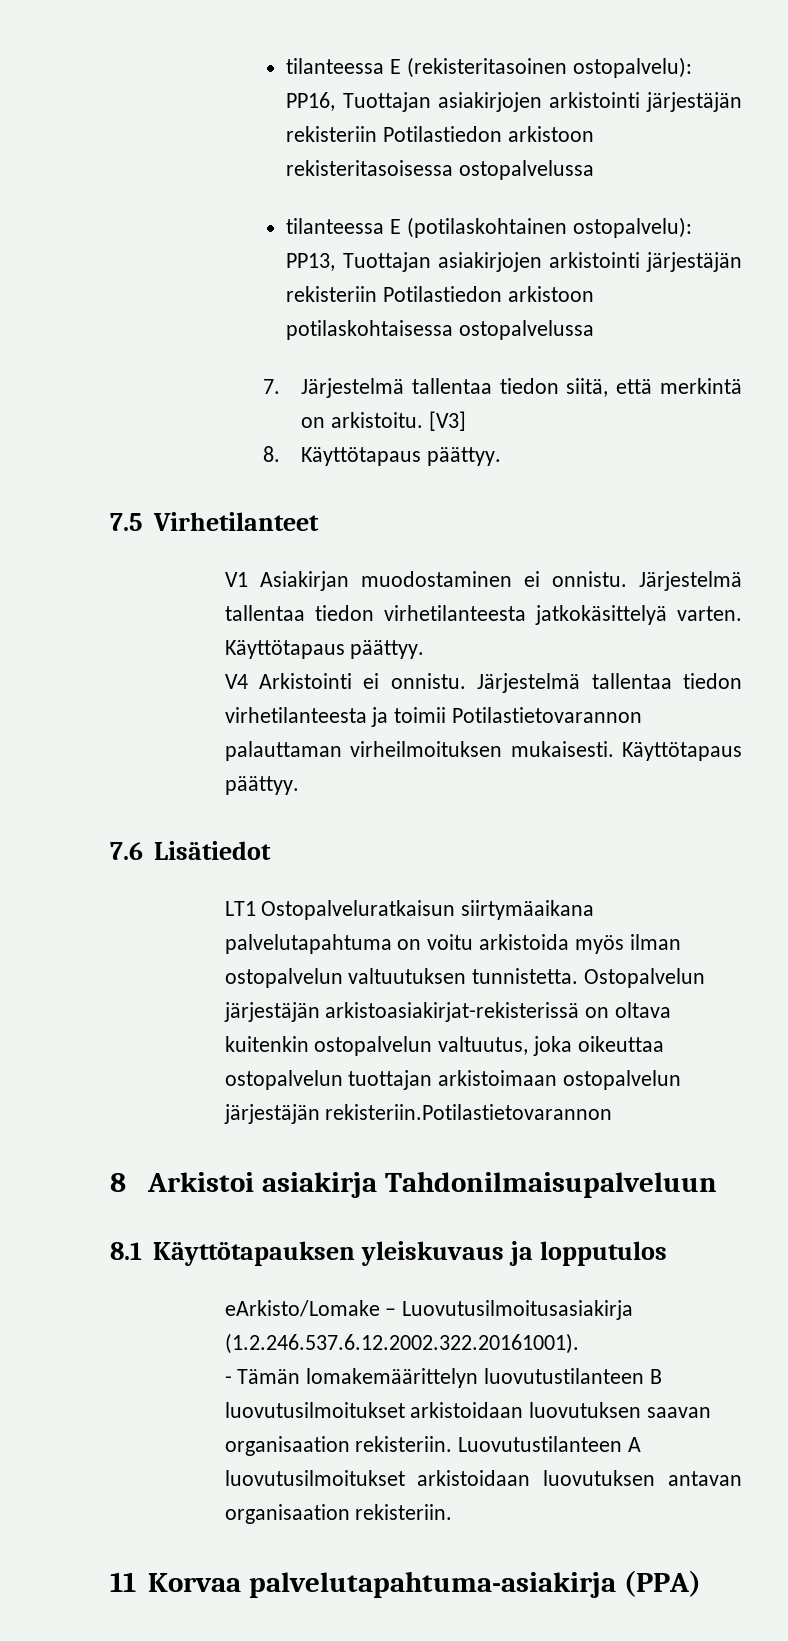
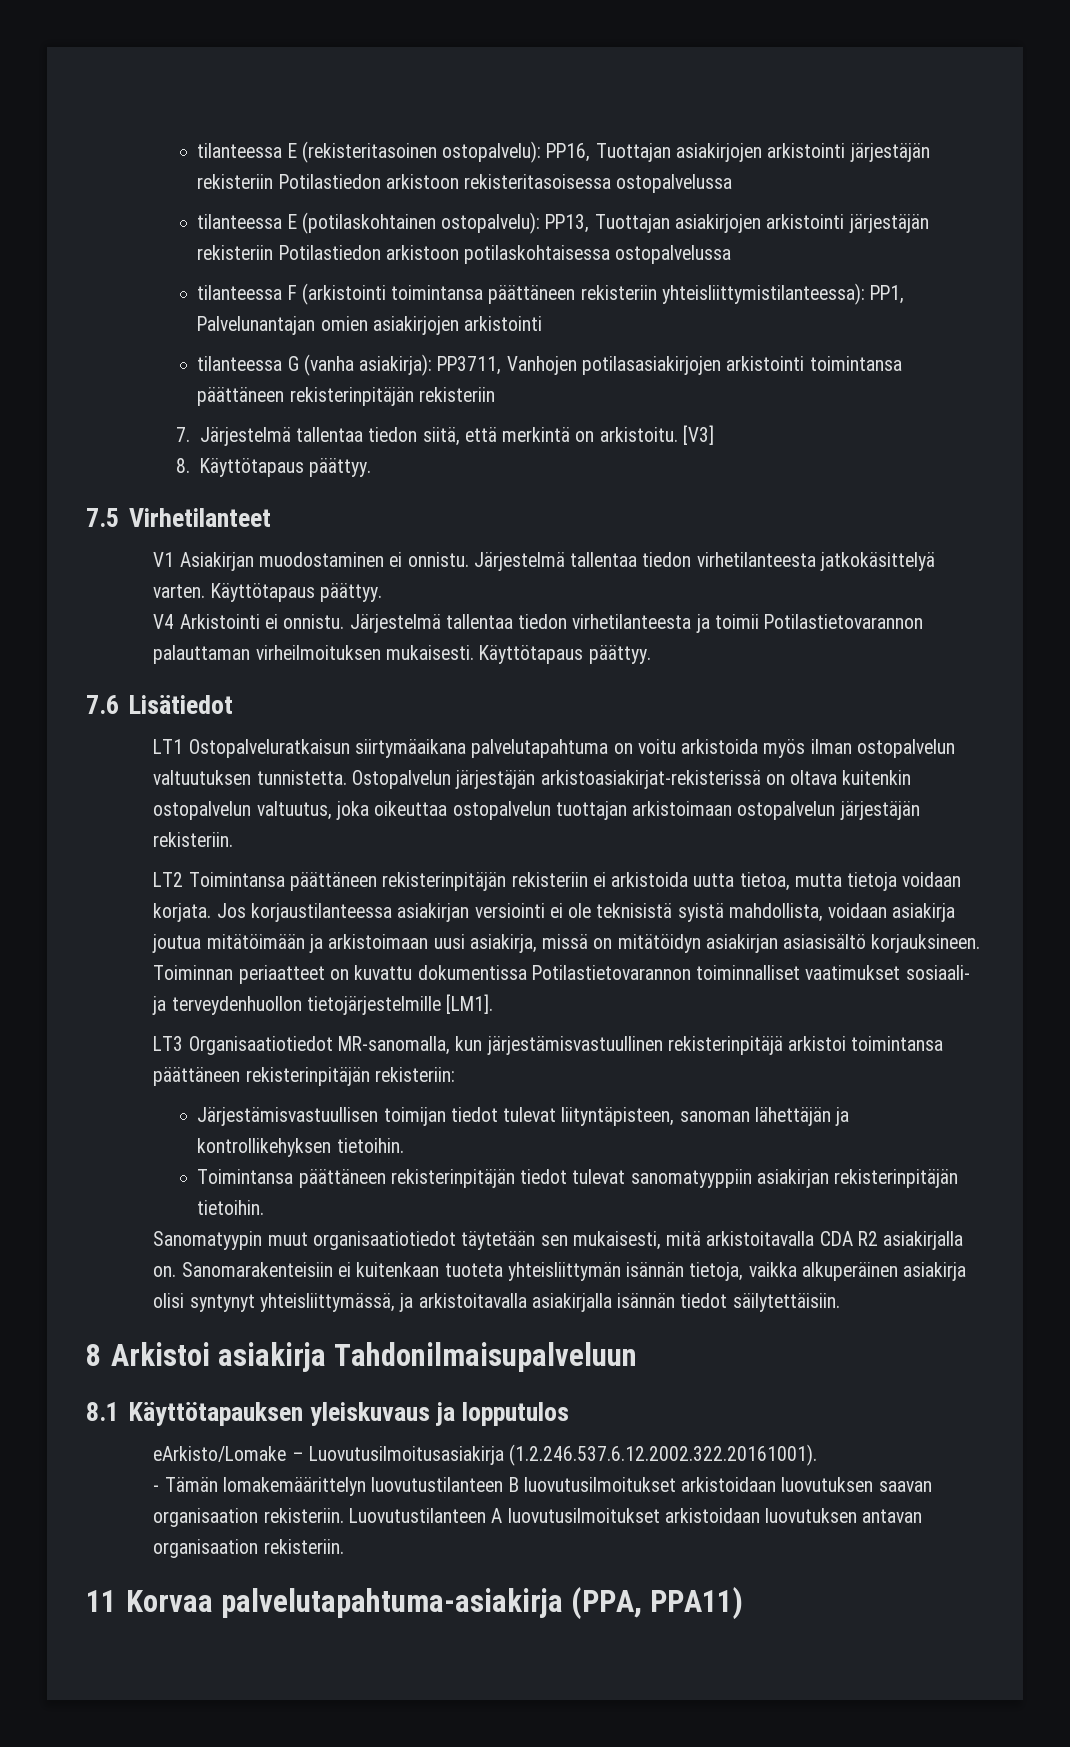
+ tilanteessa F (arkistointi toimintansa päättäneen rekisteriin yhteisliittymistilanteessa): PP1, Palvelunantajan omien asiakirjojen arkistointi
+ tilanteessa G (vanha asiakirja): PP3711, Vanhojen potilasasiakirjojen arkistointi toimintansa päättäneen rekisterinpitäjän rekisteriin
- Ostopalvelun järjestäjän arkistoasiakirjat-rekisterissä on oltava kuitenkin ostopalvelun valtuutus, joka oikeuttaa ostopalvelun tuottajan arkistoimaan ostopalvelun järjestäjän rekisteriin.Potilastietovarannon
+ Ostopalvelun järjestäjän arkistoasiakirjat-rekisterissä on oltava kuitenkin ostopalvelun valtuutus, joka oikeuttaa ostopalvelun tuottajan arkistoimaan ostopalvelun järjestäjän rekisteriin.
+ LT2 Toimintansa päättäneen rekisterinpitäjän rekisteriin ei arkistoida uutta tietoa, mutta tietoja voidaan korjata. Jos korjaustilanteessa asiakirjan versiointi ei ole teknisistä syistä mahdollista, voidaan asiakirja joutua mitätöimään ja arkistoimaan uusi asiakirja, missä on mitätöidyn asiakirjan asiasisältö korjauksineen. Toiminnan periaatteet on kuvattu dokumentissa Potilastietovarannon toiminnalliset vaatimukset sosiaali- ja terveydenhuollon tietojärjestelmille [LM1].
+ LT3 Organisaatiotiedot MR-sanomalla, kun järjestämisvastuullinen rekisterinpitäjä arkistoi toimintansa päättäneen rekisterinpitäjän rekisteriin:
+ Järjestämisvastuullisen toimijan tiedot tulevat liityntäpisteen, sanoman lähettäjän ja kontrollikehyksen tietoihin.
+ Toimintansa päättäneen rekisterinpitäjän tiedot tulevat sanomatyyppiin asiakirjan rekisterinpitäjän tietoihin.
+ Sanomatyypin muut organisaatiotiedot täytetään sen mukaisesti, mitä arkistoitavalla CDA R2 asiakirjalla on. Sanomarakenteisiin ei kuitenkaan tuoteta yhteisliittymän isännän tietoja, vaikka alkuperäinen asiakirja olisi syntynyt yhteisliittymässä, ja arkistoitavalla asiakirjalla isännän tiedot säilytettäisiin.
- 11 Korvaa palvelutapahtuma-asiakirja (PPA)
+ 11 Korvaa palvelutapahtuma-asiakirja (PPA, PPA11)

